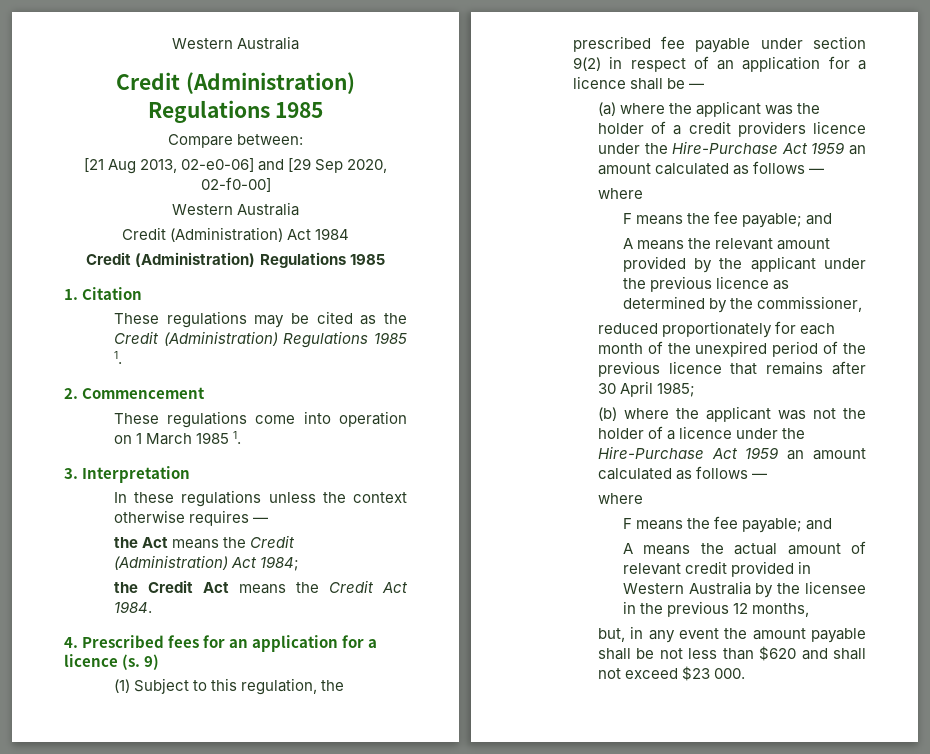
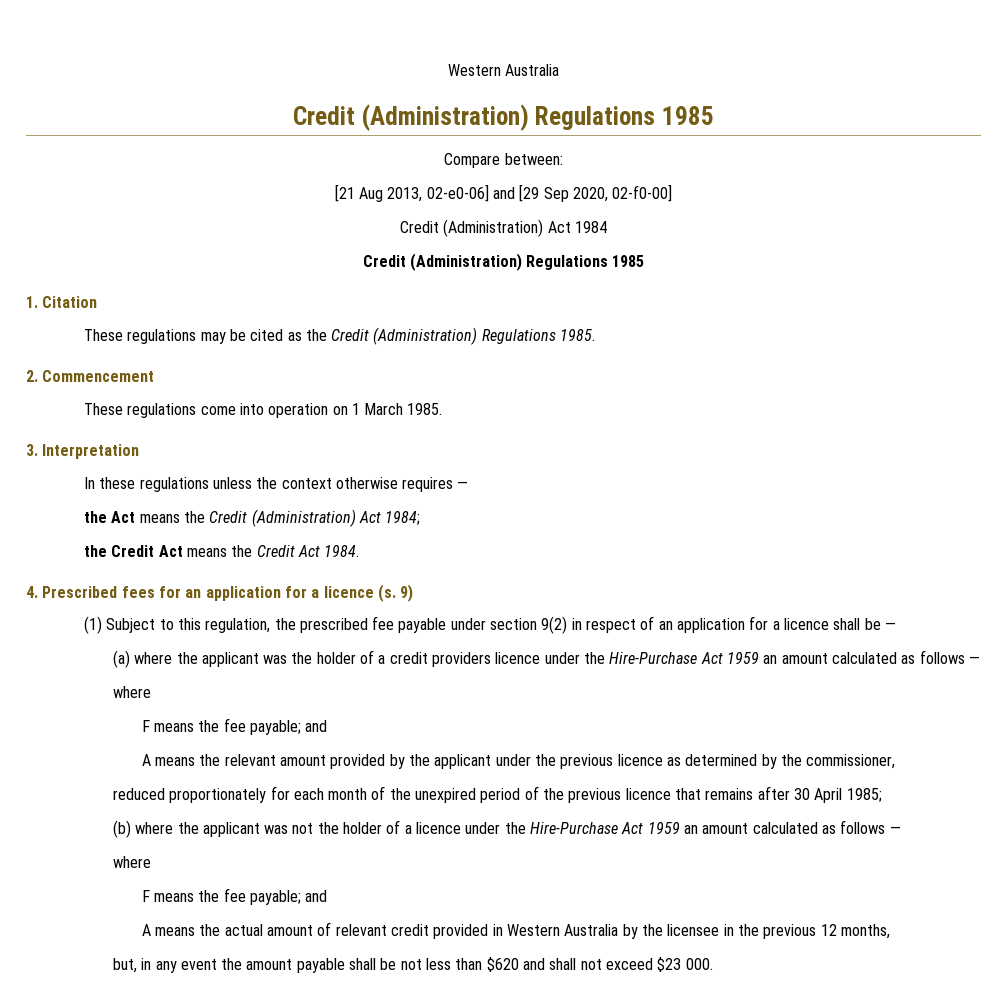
  [21 Aug 2013, 02-e0-06] and [29 Sep 2020, 02-f0-00]
- Western Australia
- These regulations may be cited as the Credit (Administration) Regulations 1985 1.
+ These regulations may be cited as the Credit (Administration) Regulations 1985.
- These regulations come into operation on 1 March 1985 1.
+ These regulations come into operation on 1 March 1985.

